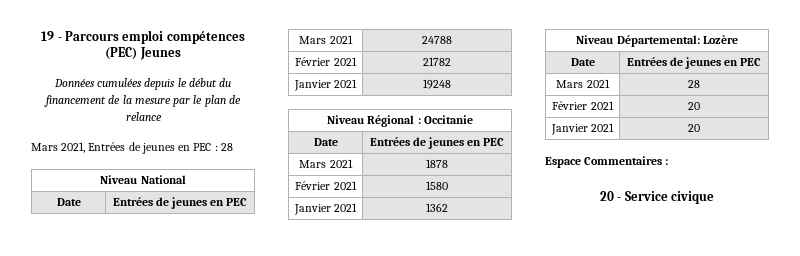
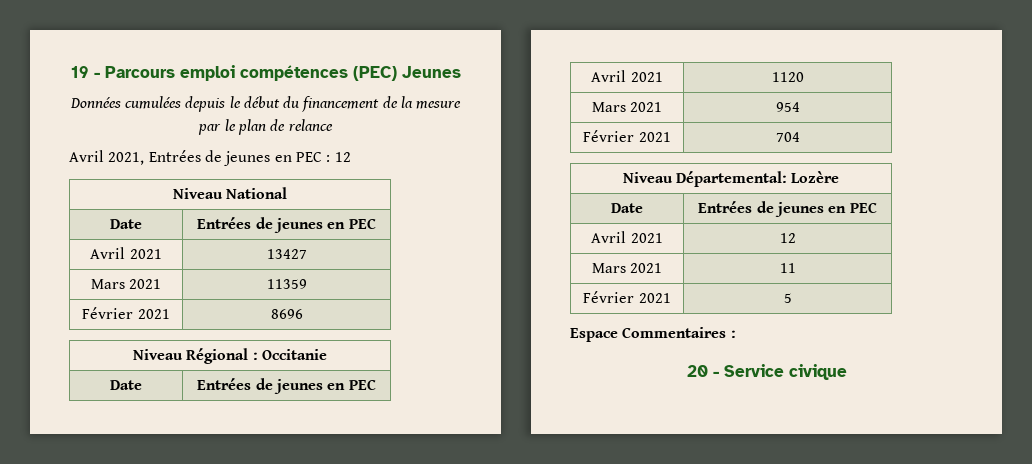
- Mars 2021, Entrées de jeunes en PEC : 28
+ Avril 2021, Entrées de jeunes en PEC : 12
- Mars 2021 | 24788
- Février 2021 | 21782
- Janvier 2021 | 19248
+ Avril 2021 | 13427
+ Mars 2021 | 11359
+ Février 2021 | 8696
- Mars 2021 | 1878
- Février 2021 | 1580
- Janvier 2021 | 1362
+ Avril 2021 | 1120
+ Mars 2021 | 954
+ Février 2021 | 704
- Mars 2021 | 28
- Février 2021 | 20
- Janvier 2021 | 20
+ Avril 2021 | 12
+ Mars 2021 | 11
+ Février 2021 | 5

